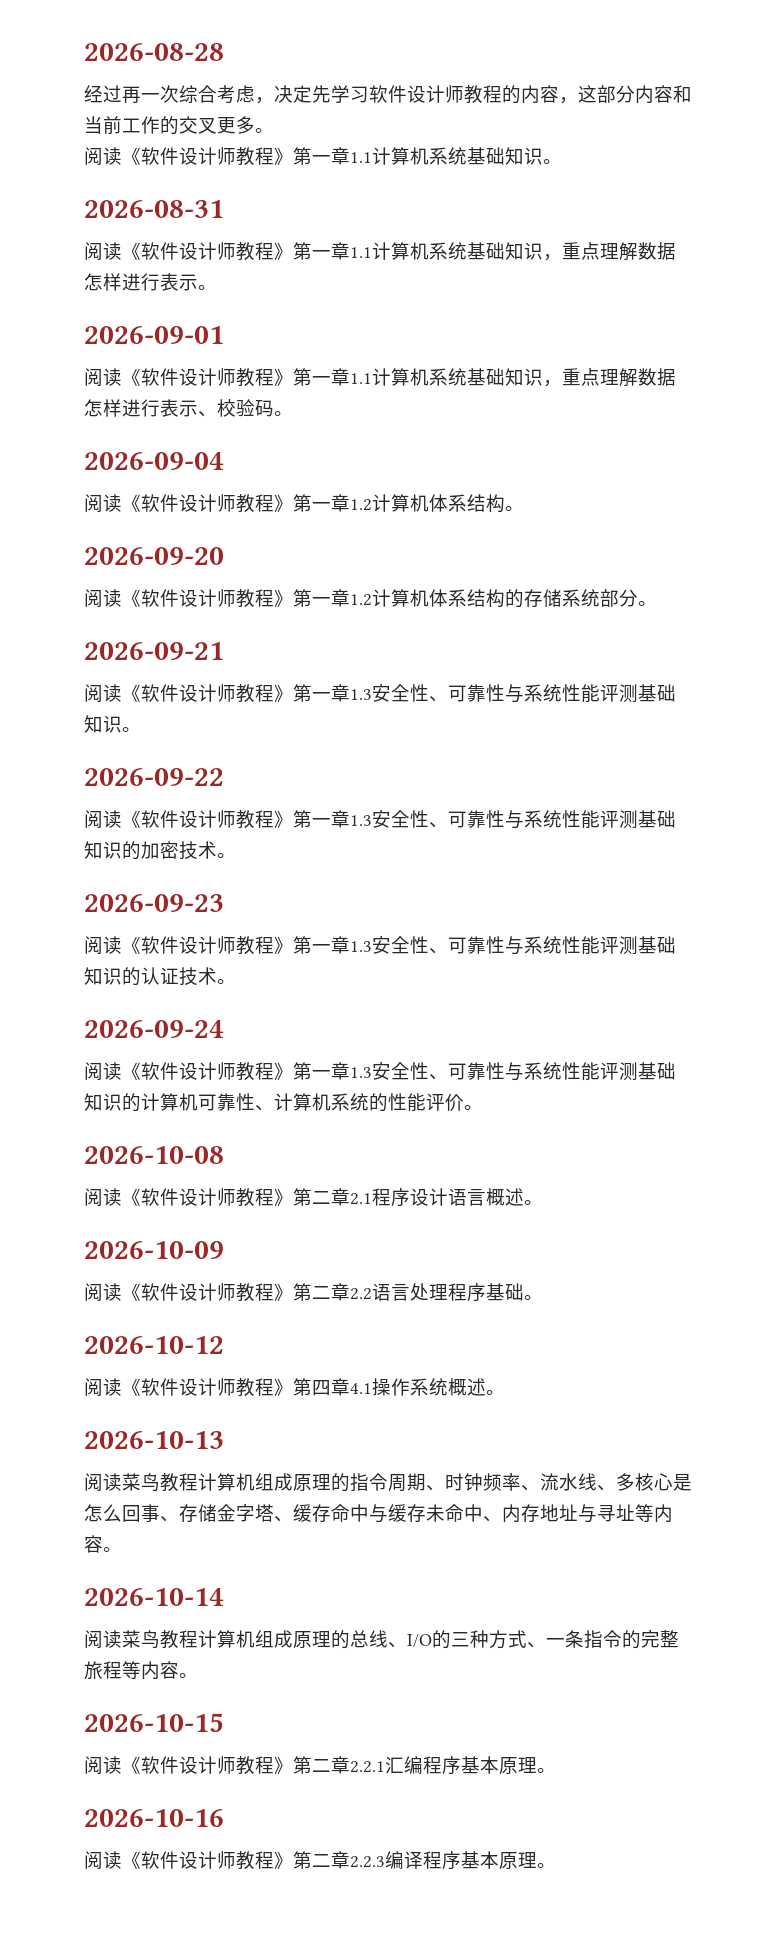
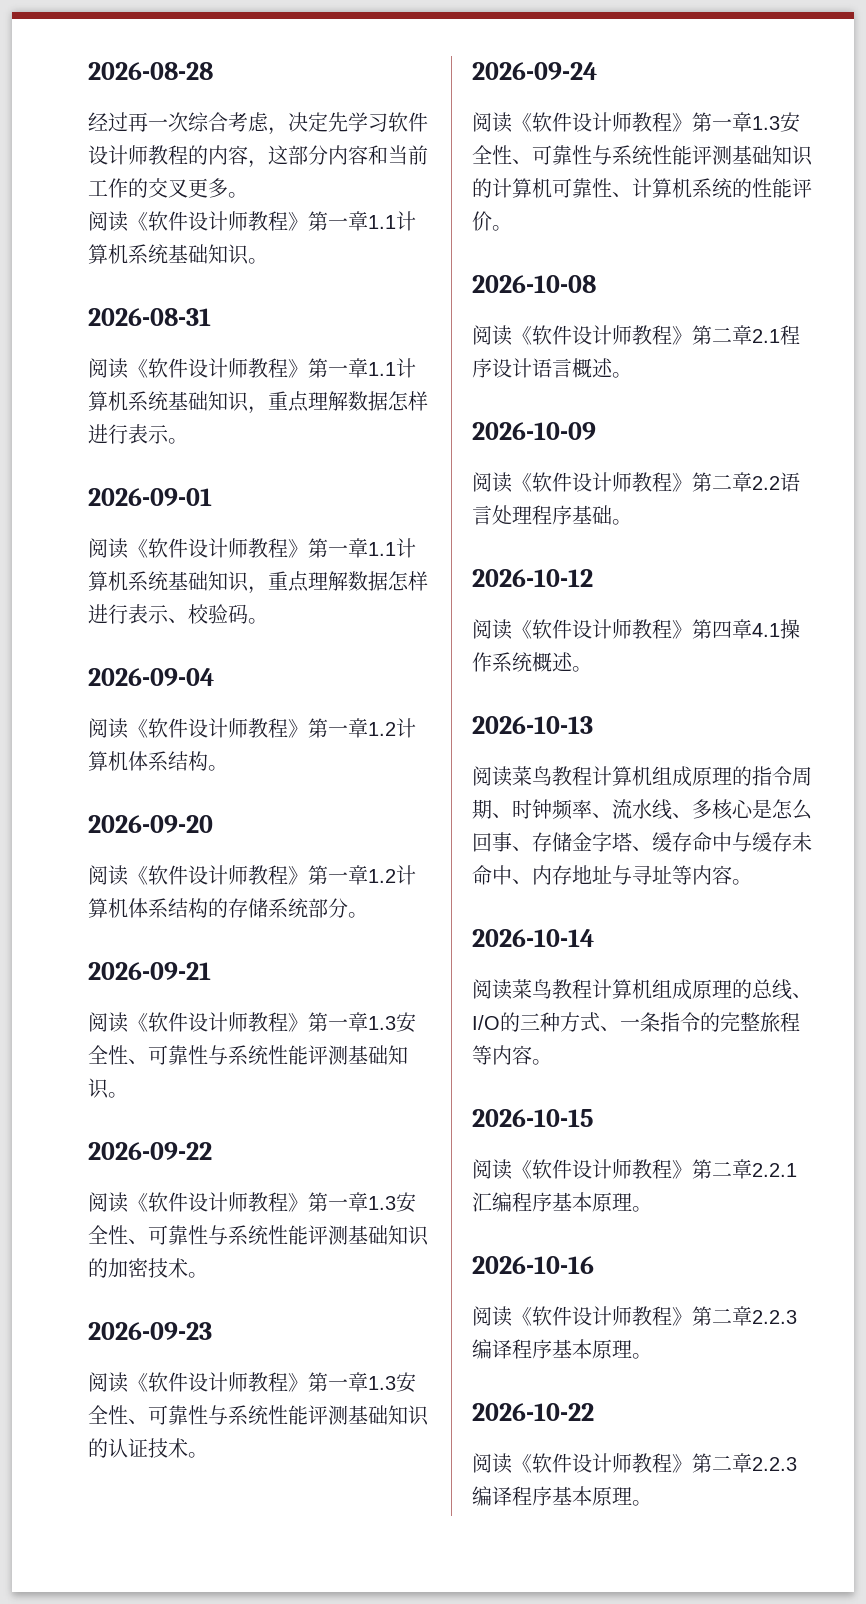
+ 2026-10-22
+ 阅读《软件设计师教程》第二章2.2.3编译程序基本原理。

